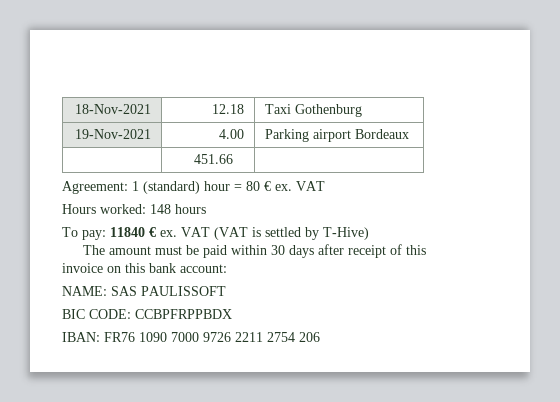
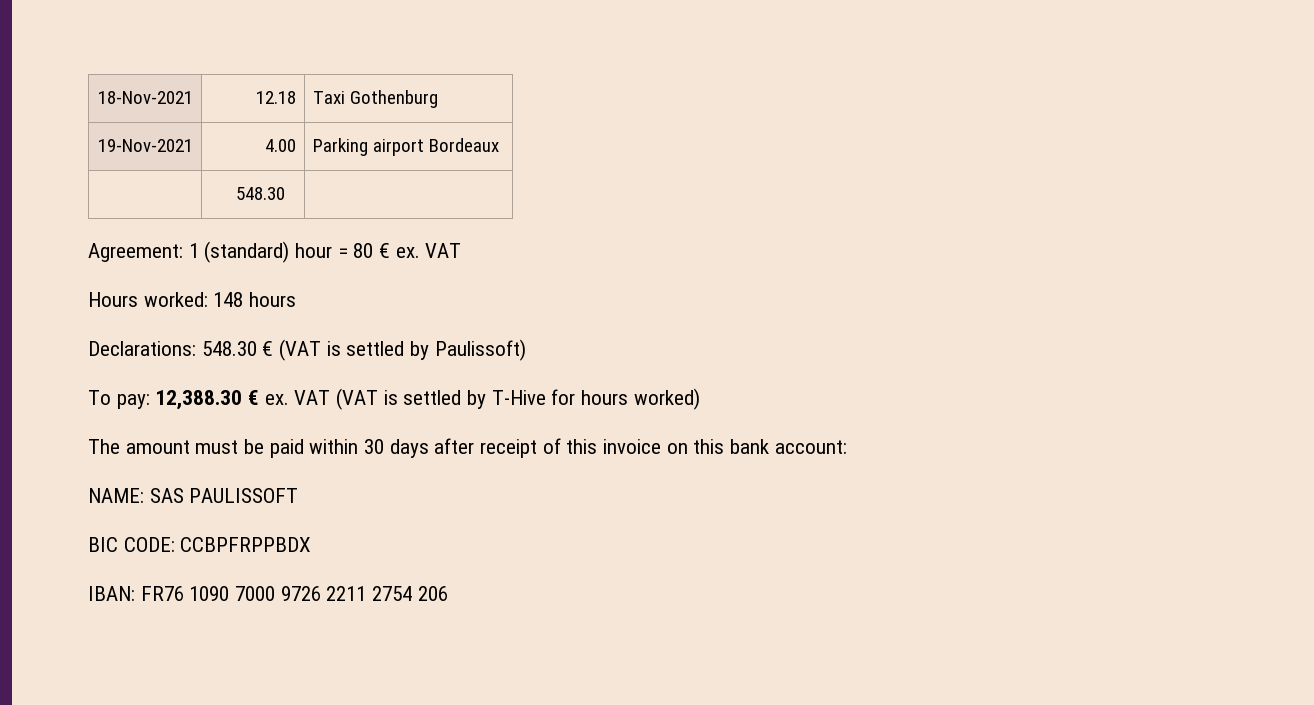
- | 451.66 |
+ | 548.30 |
+ Declarations: 548.30 € (VAT is settled by Paulissoft)
- To pay: 11840 € ex.
+ To pay: 12,388.30 € ex.
- VAT (VAT is settled by T-Hive)
+ VAT (VAT is settled by T-Hive for hours worked)

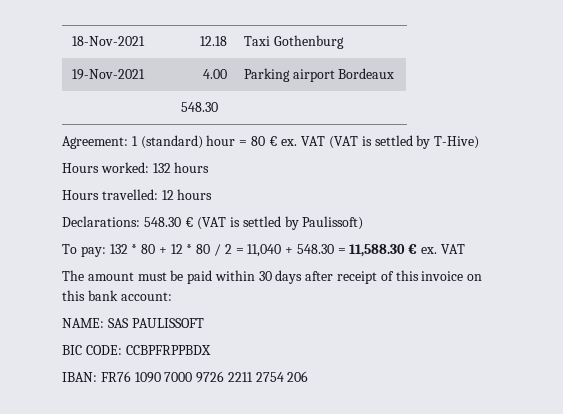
- Agreement: 1 (standard) hour = 80 € ex. VAT
- Hours worked: 148 hours
+ Agreement: 1 (standard) hour = 80 € ex. VAT (VAT is settled by T-Hive)
+ Hours worked: 132 hours
+ Hours travelled: 12 hours
- To pay: 12,388.30 € ex. VAT (VAT is settled by T-Hive for hours worked)
+ To pay: 132 * 80 + 12 * 80 / 2 = 11,040 + 548.30 = 11,588.30 € ex. VAT

